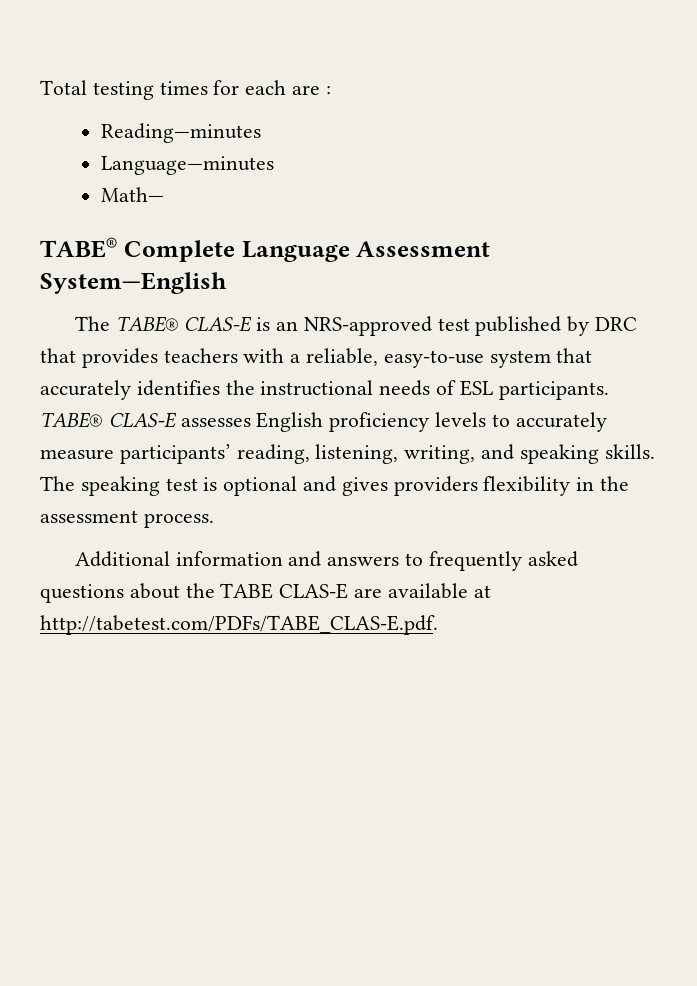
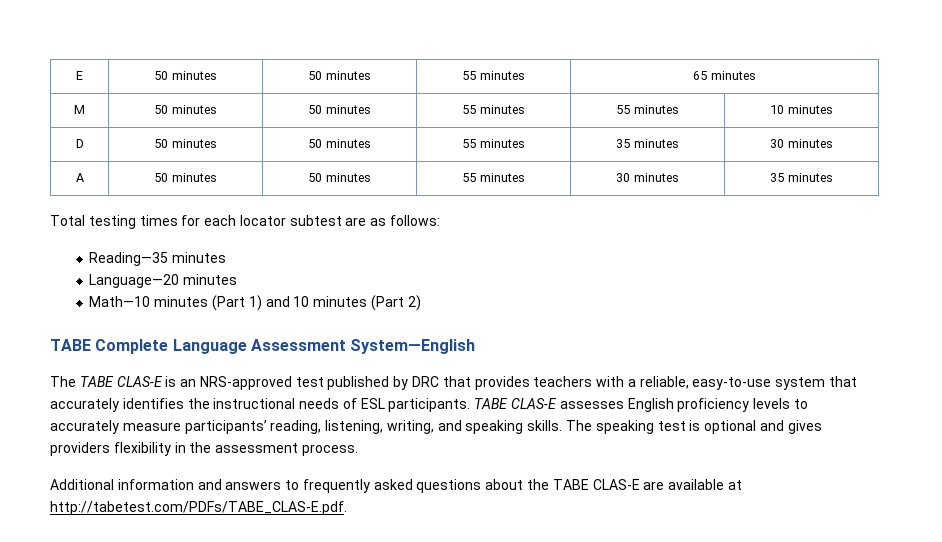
+ E | 50 minutes | 50 minutes | 55 minutes | 65 minutes
+ M | 50 minutes | 50 minutes | 55 minutes | 55 minutes | 10 minutes
+ D | 50 minutes | 50 minutes | 55 minutes | 35 minutes | 30 minutes
+ A | 50 minutes | 50 minutes | 55 minutes | 30 minutes | 35 minutes
- Total testing times for each are :
- Reading—minutes
- Language—minutes
- Math—
- TABE® Complete Language Assessment System—English
+ Total testing times for each locator subtest are as follows:
+ Reading—35 minutes
+ Language—20 minutes
+ Math—10 minutes (Part 1) and 10 minutes (Part 2)
+ TABE Complete Language Assessment System—English
- The TABE® CLAS-E is an NRS-approved test published by DRC that provides teachers with a reliable, easy-to-use system that accurately identifies the instructional needs of ESL participants.
+ The TABE CLAS-E is an NRS-approved test published by DRC that provides teachers with a reliable, easy-to-use system that accurately identifies the instructional needs of ESL participants.
- TABE® CLAS-E assesses English proficiency levels to accurately measure participants’ reading, listening, writing, and speaking skills.
+ TABE CLAS-E assesses English proficiency levels to accurately measure participants’ reading, listening, writing, and speaking skills.

